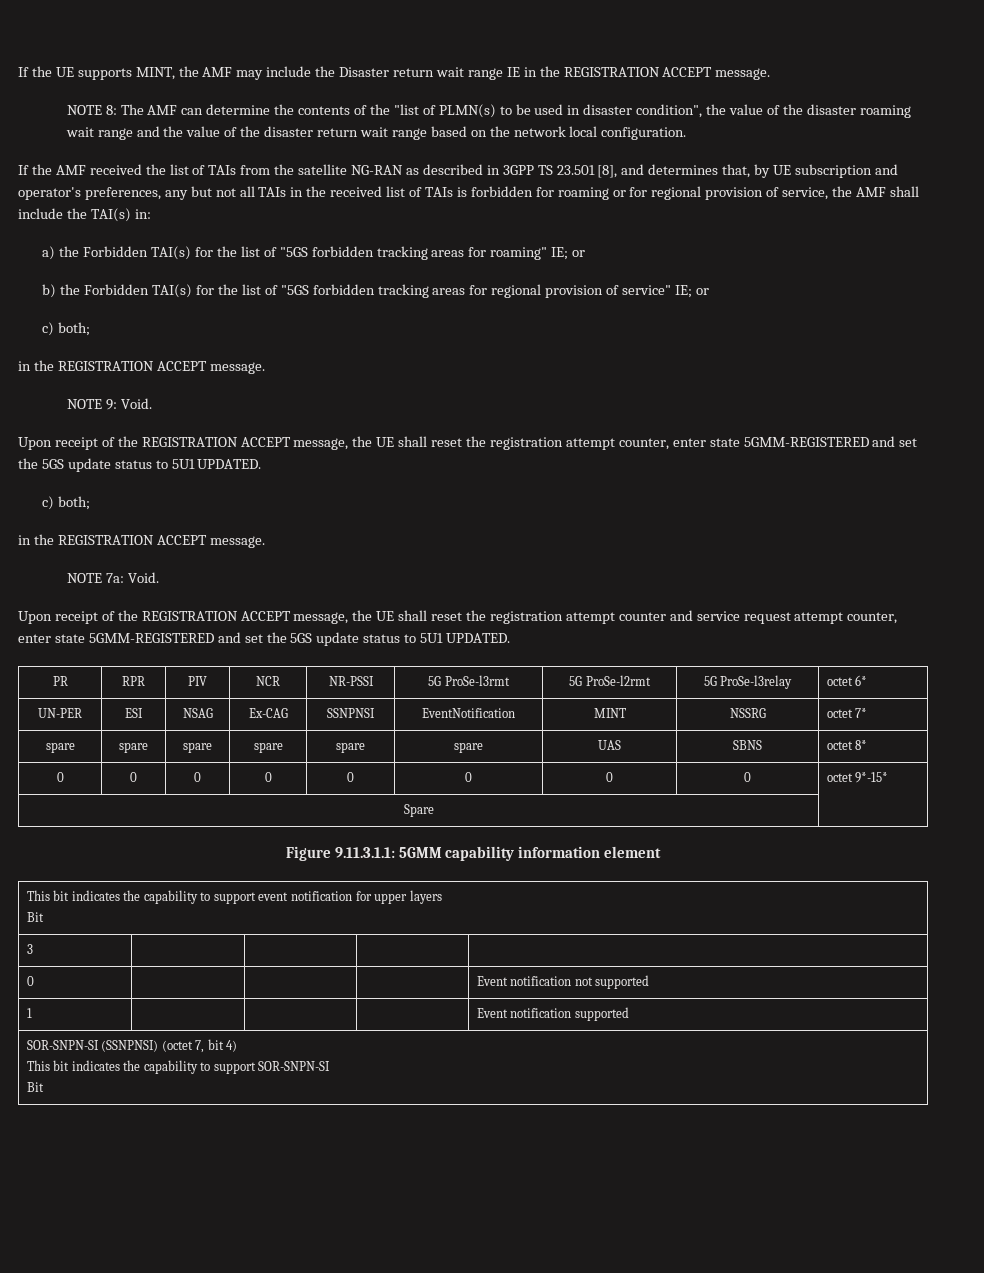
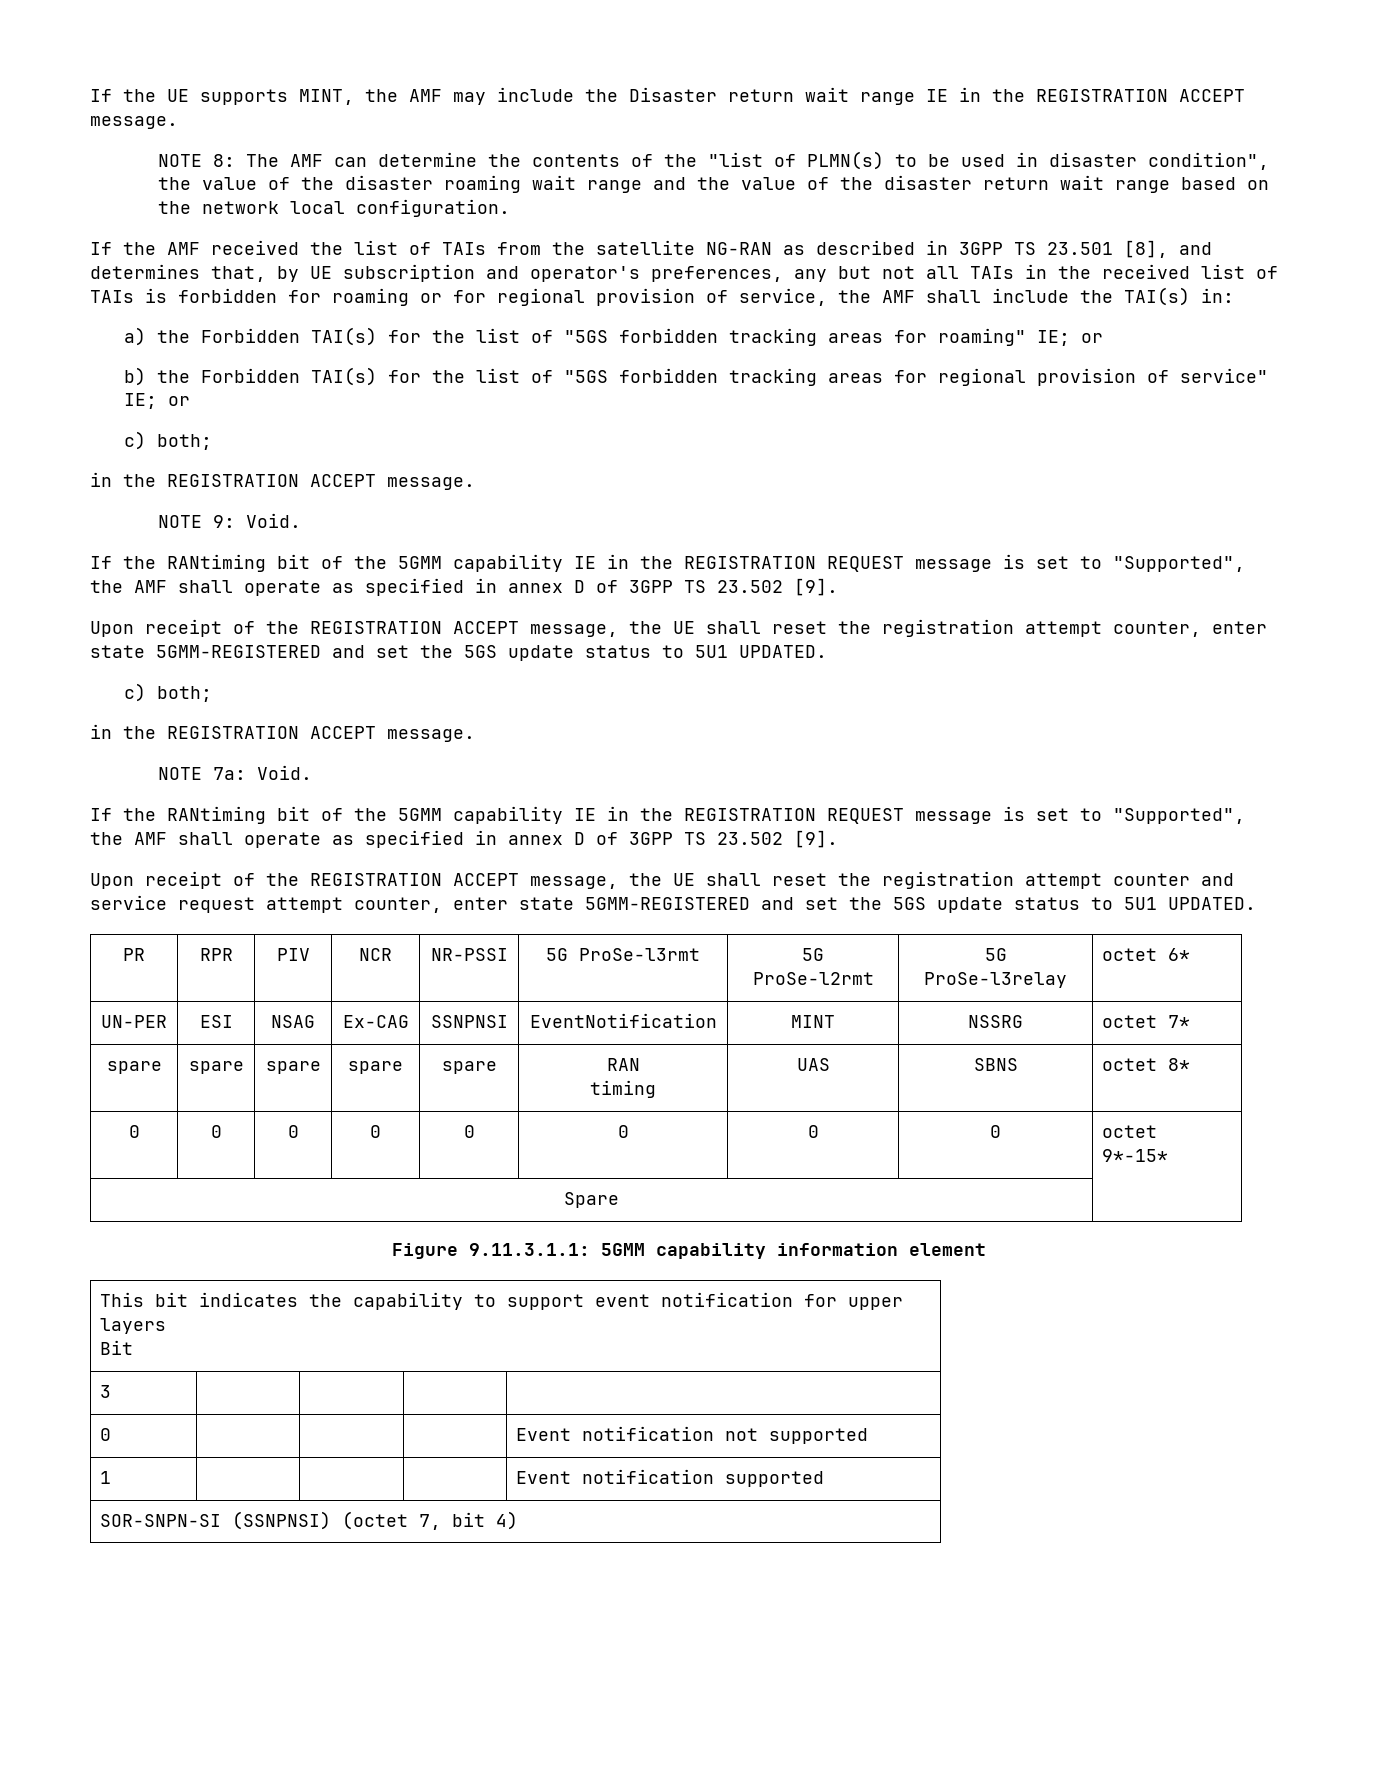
  NOTE 9: Void.
+ If the RANtiming bit of the 5GMM capability IE in the REGISTRATION REQUEST message is set to "Supported", the AMF shall operate as specified in annex D of 3GPP TS 23.502 [9].
  NOTE 7a: Void.
+ If the RANtiming bit of the 5GMM capability IE in the REGISTRATION REQUEST message is set to "Supported", the AMF shall operate as specified in annex D of 3GPP TS 23.502 [9].
- spare | spare | spare | spare | spare | spare | UAS | SBNS | octet 8*
+ spare | spare | spare | spare | spare | RAN
+ timing | UAS | SBNS | octet 8*
  SOR-SNPN-SI (SSNPNSI) (octet 7, bit 4)
- This bit indicates the capability to support SOR-SNPN-SI
- Bit

